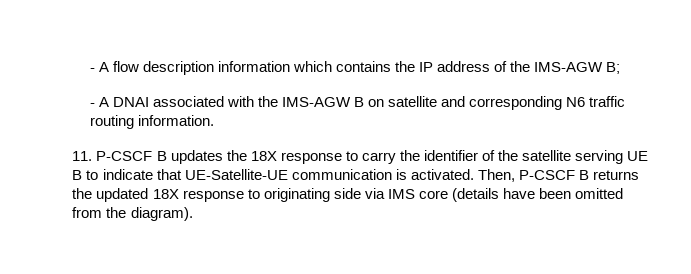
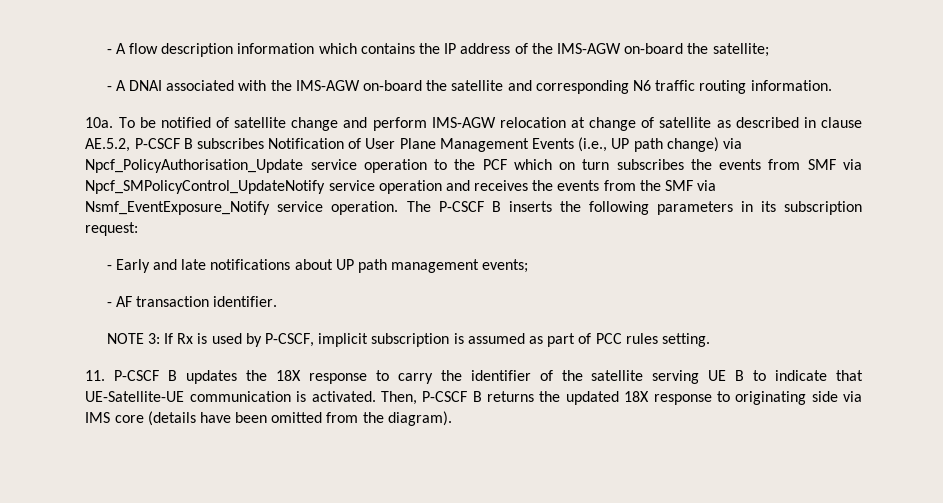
- - A flow description information which contains the IP address of the IMS-AGW B;
+ - A flow description information which contains the IP address of the IMS-AGW on-board the satellite;
- - A DNAI associated with the IMS-AGW B on satellite and corresponding N6 traffic routing information.
+ - A DNAI associated with the IMS-AGW on-board the satellite and corresponding N6 traffic routing information.
+ 10a. To be notified of satellite change and perform IMS-AGW relocation at change of satellite as described in clause AE.5.2, P-CSCF B subscribes Notification of User Plane Management Events (i.e., UP path change) via Npcf_PolicyAuthorisation_Update service operation to the PCF which on turn subscribes the events from SMF via Npcf_SMPolicyControl_UpdateNotify service operation and receives the events from the SMF via Nsmf_EventExposure_Notify service operation. The P-CSCF B inserts the following parameters in its subscription request:
+ - Early and late notifications about UP path management events;
+ - AF transaction identifier.
+ NOTE 3: If Rx is used by P-CSCF, implicit subscription is assumed as part of PCC rules setting.

